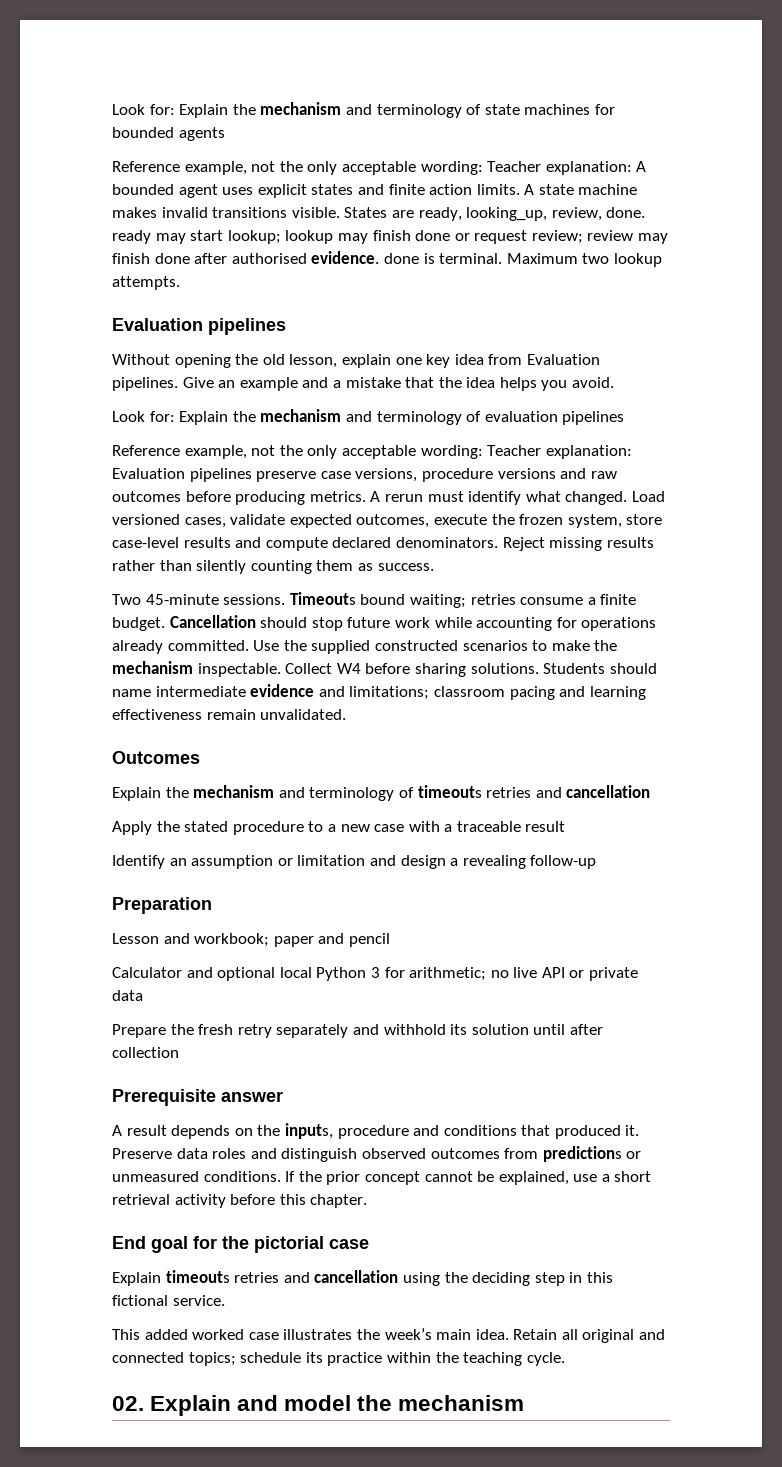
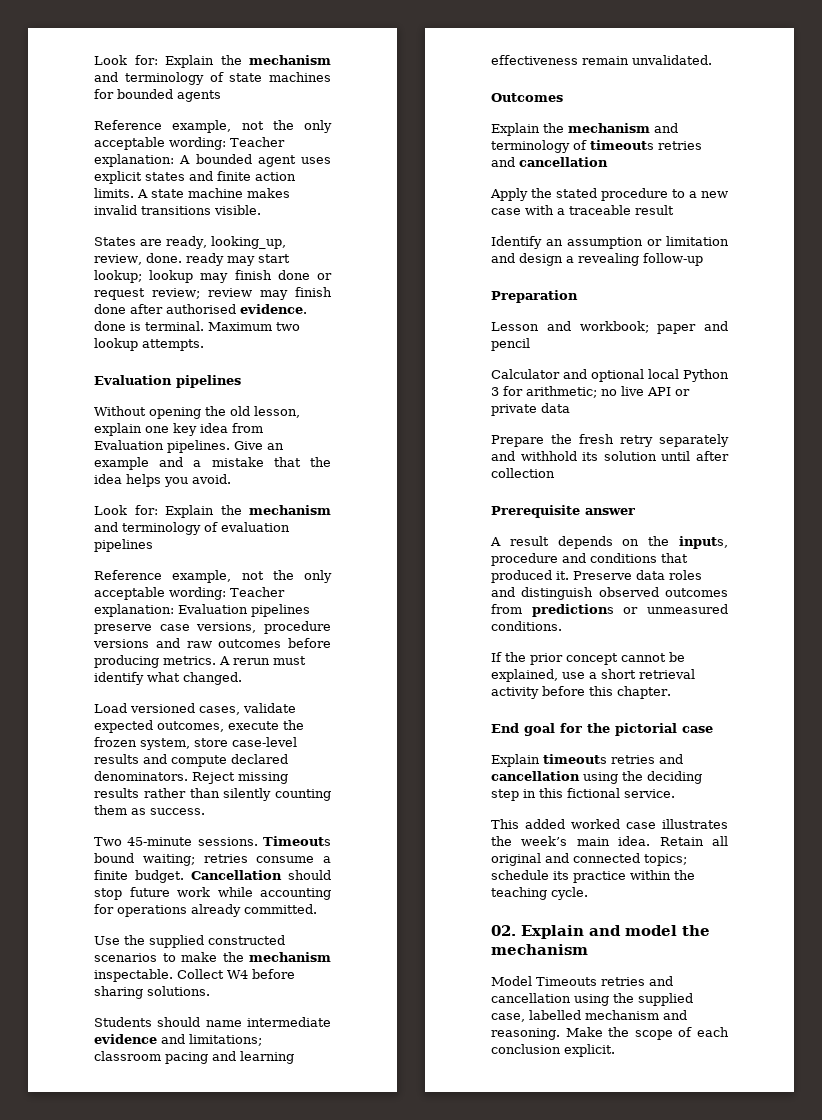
- A state machine makes invalid transitions visible. States are ready, looking_up, review, done. ready may start lookup; lookup may finish done or request review; review may finish done after authorised evidence. done is terminal.
+ A state machine makes invalid transitions visible.
+ States are ready, looking_up, review, done. ready may start lookup; lookup may finish done or request review; review may finish done after authorised evidence. done is terminal.
- A rerun must identify what changed. Load versioned cases, validate expected outcomes, execute the frozen system, store case-level results and compute declared denominators.
+ A rerun must identify what changed.
+ Load versioned cases, validate expected outcomes, execute the frozen system, store case-level results and compute declared denominators.
- Cancellation should stop future work while accounting for operations already committed. Use the supplied constructed scenarios to make the mechanism inspectable.
+ Cancellation should stop future work while accounting for operations already committed.
+ Use the supplied constructed scenarios to make the mechanism inspectable.
- Collect W4 before sharing solutions. Students should name intermediate evidence and limitations; classroom pacing and learning effectiveness remain unvalidated.
+ Collect W4 before sharing solutions.
+ Students should name intermediate evidence and limitations; classroom pacing and learning effectiveness remain unvalidated.
- Preserve data roles and distinguish observed outcomes from predictions or unmeasured conditions. If the prior concept cannot be explained, use a short retrieval activity before this chapter.
+ Preserve data roles and distinguish observed outcomes from predictions or unmeasured conditions.
+ If the prior concept cannot be explained, use a short retrieval activity before this chapter.
+ Model Timeouts retries and cancellation using the supplied case, labelled mechanism and reasoning. Make the scope of each conclusion explicit.

